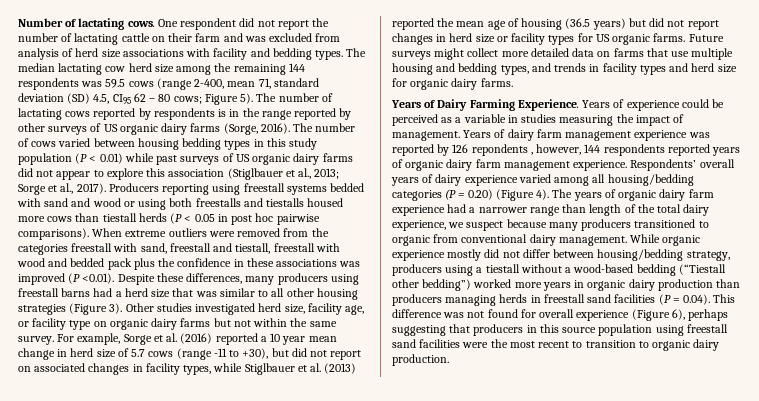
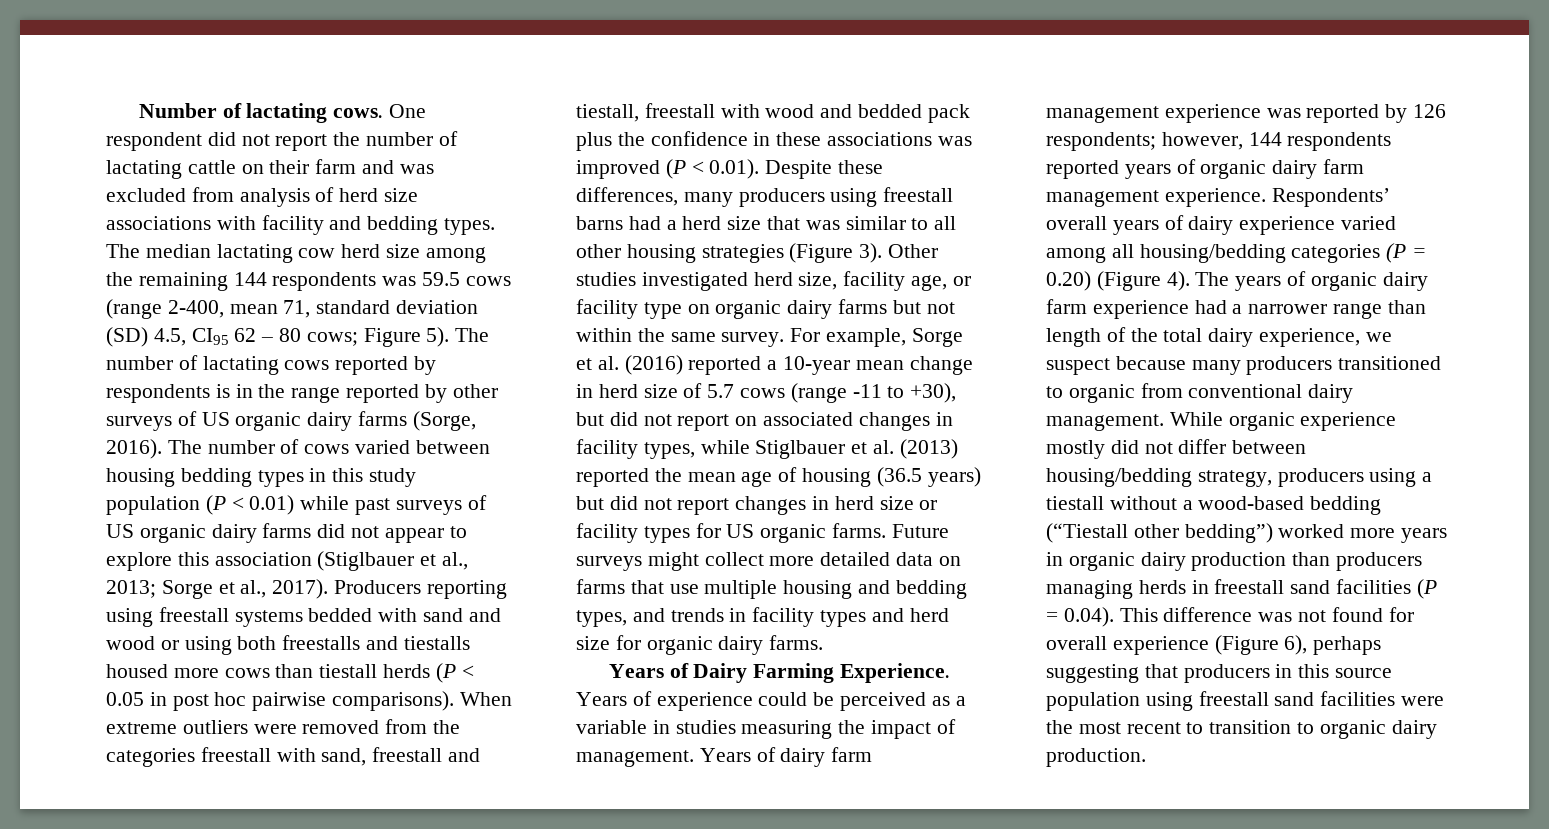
- When extreme outliers were removed from the categories freestall with sand, freestall and tiestall, freestall with wood and bedded pack plus the confidence in these associations was improved (P <0.01). Despite these differences, many producers using freestall barns had a herd size that was similar to all other housing strategies (Figure 3).
+ When extreme outliers were removed from the categories freestall with sand, freestall and tiestall, freestall with wood and bedded pack plus the confidence in these associations was improved (P < 0.01). Despite these differences, many producers using freestall barns had a herd size that was similar to all other housing strategies (Figure 3).
- For example, Sorge et al. (2016) reported a 10 year mean change in herd size of 5.7 cows (range -11 to +30), but did not report on associated changes in facility types, while Stiglbauer et al. (2013) reported the mean age of housing (36.5 years) but did not report changes in herd size or facility types for US organic farms.
+ For example, Sorge et al. (2016) reported a 10-year mean change in herd size of 5.7 cows (range -11 to +30), but did not report on associated changes in facility types, while Stiglbauer et al. (2013) reported the mean age of housing (36.5 years) but did not report changes in herd size or facility types for US organic farms.
- Years of dairy farm management experience was reported by 126 repondents , however, 144 respondents reported years of organic dairy farm management experience.
+ Years of dairy farm management experience was reported by 126 respondents; however, 144 respondents reported years of organic dairy farm management experience.

